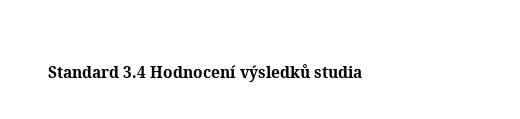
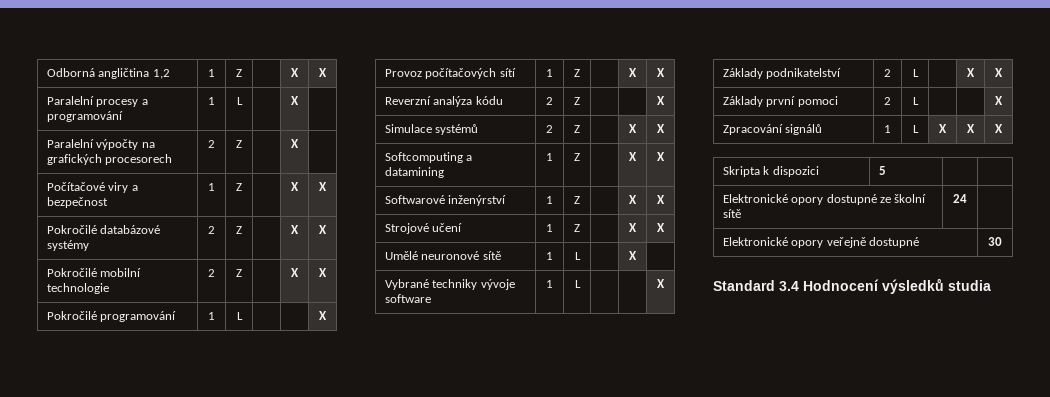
+ Odborná angličtina 1,2 | 1 | Z | | X | X
+ Paralelní procesy a programování | 1 | L | | X |
+ Paralelní výpočty na grafických procesorech | 2 | Z | | X |
+ Počítačové viry a bezpečnost | 1 | Z | | X | X
+ Pokročilé databázové systémy | 2 | Z | | X | X
+ Pokročilé mobilní technologie | 2 | Z | | X | X
+ Pokročilé programování | 1 | L | | | X
+ Provoz počítačových sítí | 1 | Z | | X | X
+ Reverzní analýza kódu | 2 | Z | | | X
+ Simulace systémů | 2 | Z | | X | X
+ Softcomputing a datamining | 1 | Z | | X | X
+ Softwarové inženýrství | 1 | Z | | X | X
+ Strojové učení | 1 | Z | | X | X
+ Umělé neuronové sítě | 1 | L | | X |
+ Vybrané techniky vývoje software | 1 | L | | | X
+ Základy podnikatelství | 2 | L | | X | X
+ Základy první pomoci | 2 | L | | | X
+ Zpracování signálů | 1 | L | X | X | X
+ Skripta k dispozici | 5 | |
+ Elektronické opory dostupné ze školní sítě | 24 |
+ Elektronické opory veřejně dostupné | 30

